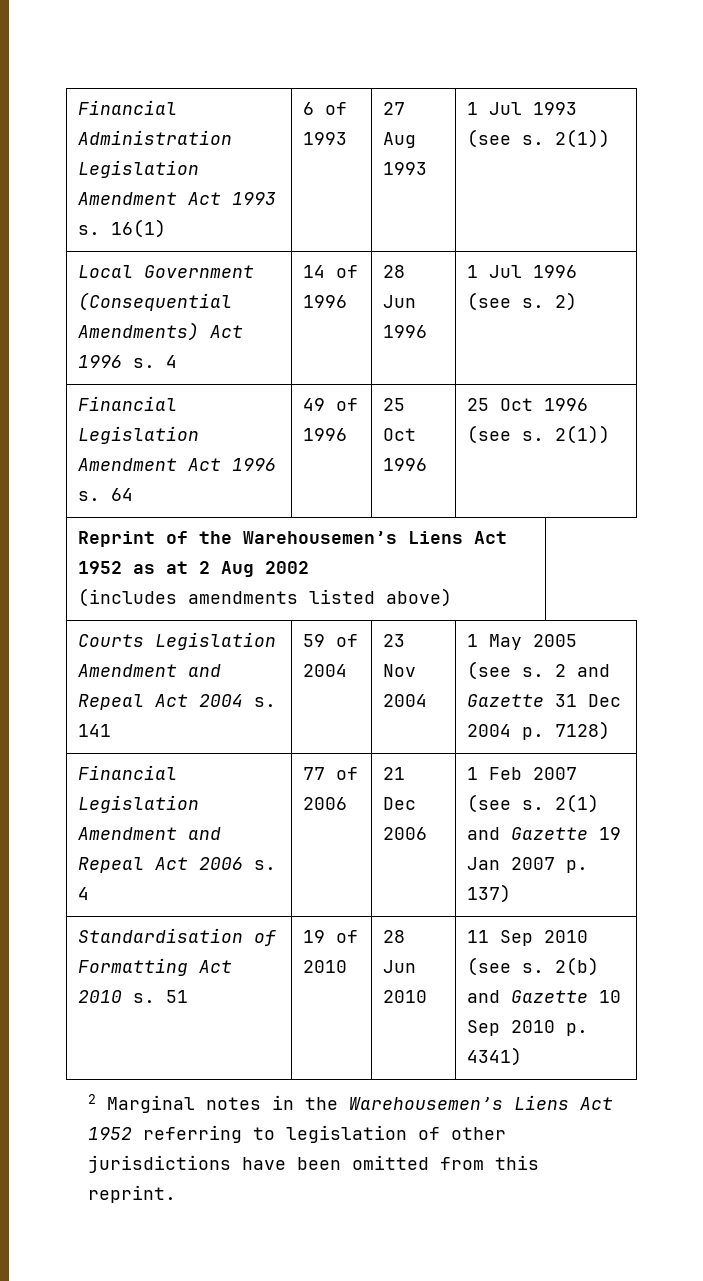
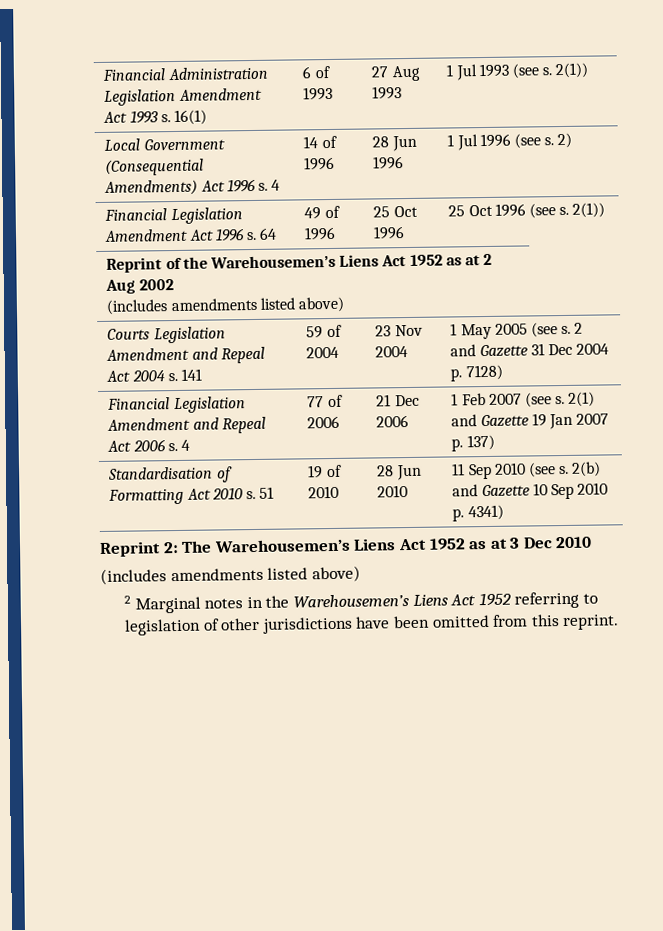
+ Reprint 2: The Warehousemen’s Liens Act 1952 as at 3 Dec 2010
+ (includes amendments listed above)

